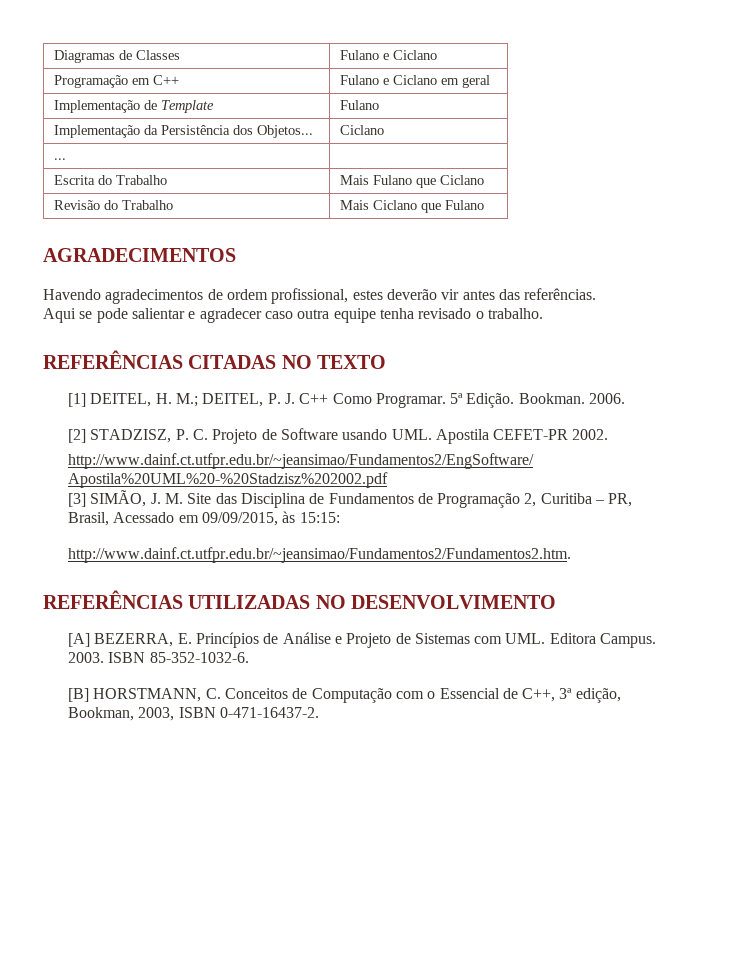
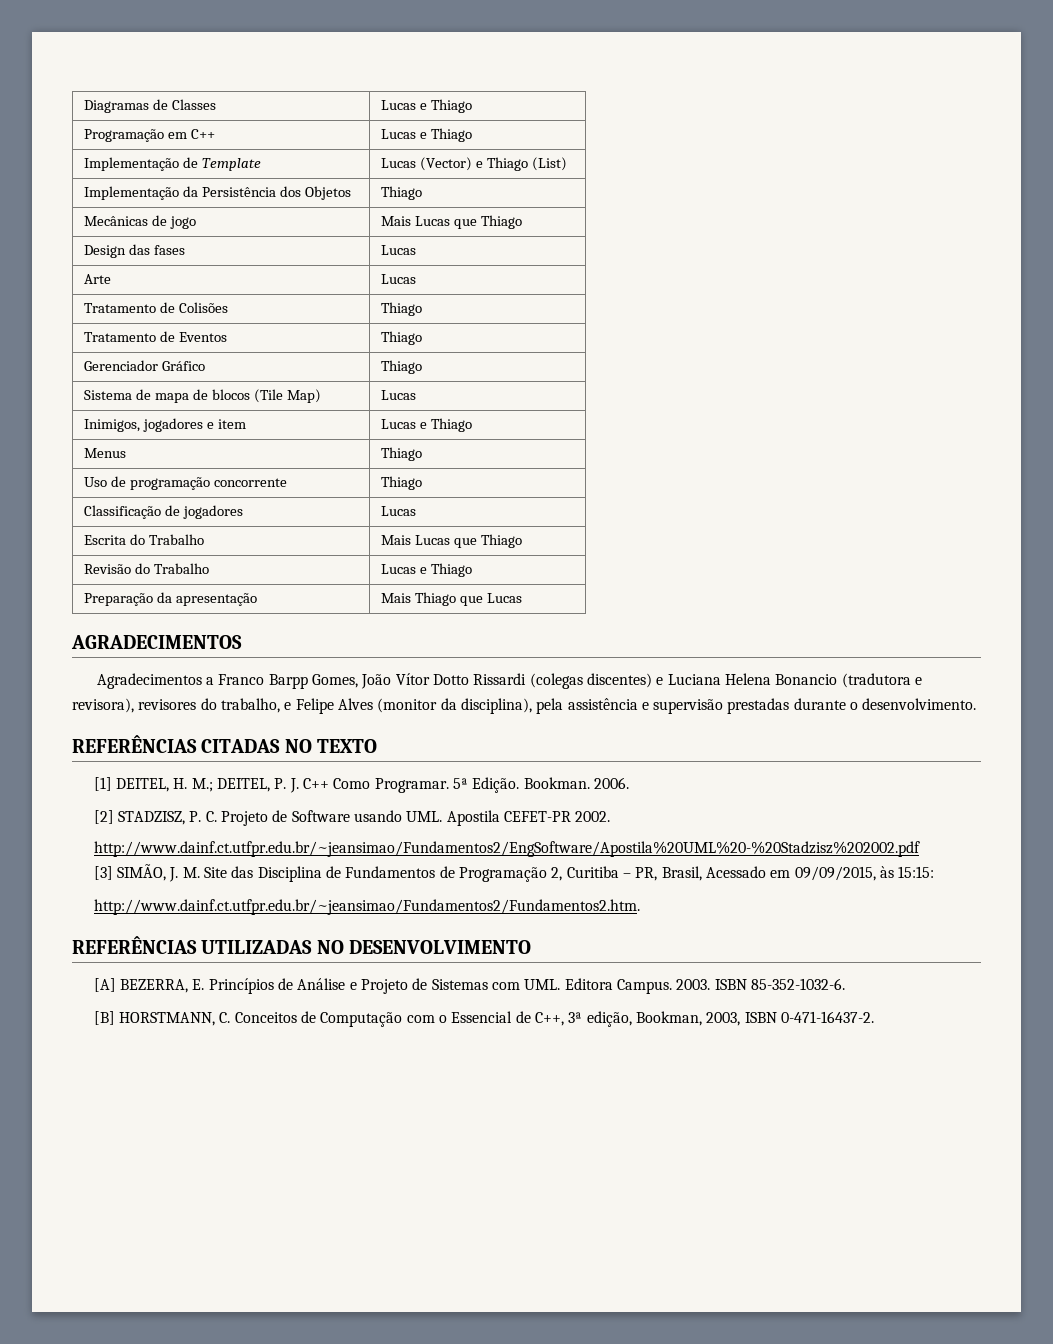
- Diagramas de Classes | Fulano e Ciclano
+ Diagramas de Classes | Lucas e Thiago
- Programação em C++ | Fulano e Ciclano em geral
- Implementação de Template | Fulano
- Implementação da Persistência dos Objetos... | Ciclano
- ... |
+ Programação em C++ | Lucas e Thiago
+ Implementação de Template | Lucas (Vector) e Thiago (List)
+ Implementação da Persistência dos Objetos | Thiago
+ Mecânicas de jogo | Mais Lucas que Thiago
+ Design das fases | Lucas
+ Arte | Lucas
+ Tratamento de Colisões | Thiago
+ Tratamento de Eventos | Thiago
+ Gerenciador Gráfico | Thiago
+ Sistema de mapa de blocos (Tile Map) | Lucas
+ Inimigos, jogadores e item | Lucas e Thiago
+ Menus | Thiago
+ Uso de programação concorrente | Thiago
+ Classificação de jogadores | Lucas
- Escrita do Trabalho | Mais Fulano que Ciclano
+ Escrita do Trabalho | Mais Lucas que Thiago
- Revisão do Trabalho | Mais Ciclano que Fulano
+ Revisão do Trabalho | Lucas e Thiago
+ Preparação da apresentação | Mais Thiago que Lucas
  AGRADECIMENTOS
- Havendo agradecimentos de ordem profissional, estes deverão vir antes das referências.
- Aqui se pode salientar e agradecer caso outra equipe tenha revisado o trabalho.
+ Agradecimentos a Franco Barpp Gomes, João Vítor Dotto Rissardi (colegas discentes) e Luciana Helena Bonancio (tradutora e revisora), revisores do trabalho, e Felipe Alves (monitor da disciplina), pela assistência e supervisão prestadas durante o desenvolvimento.

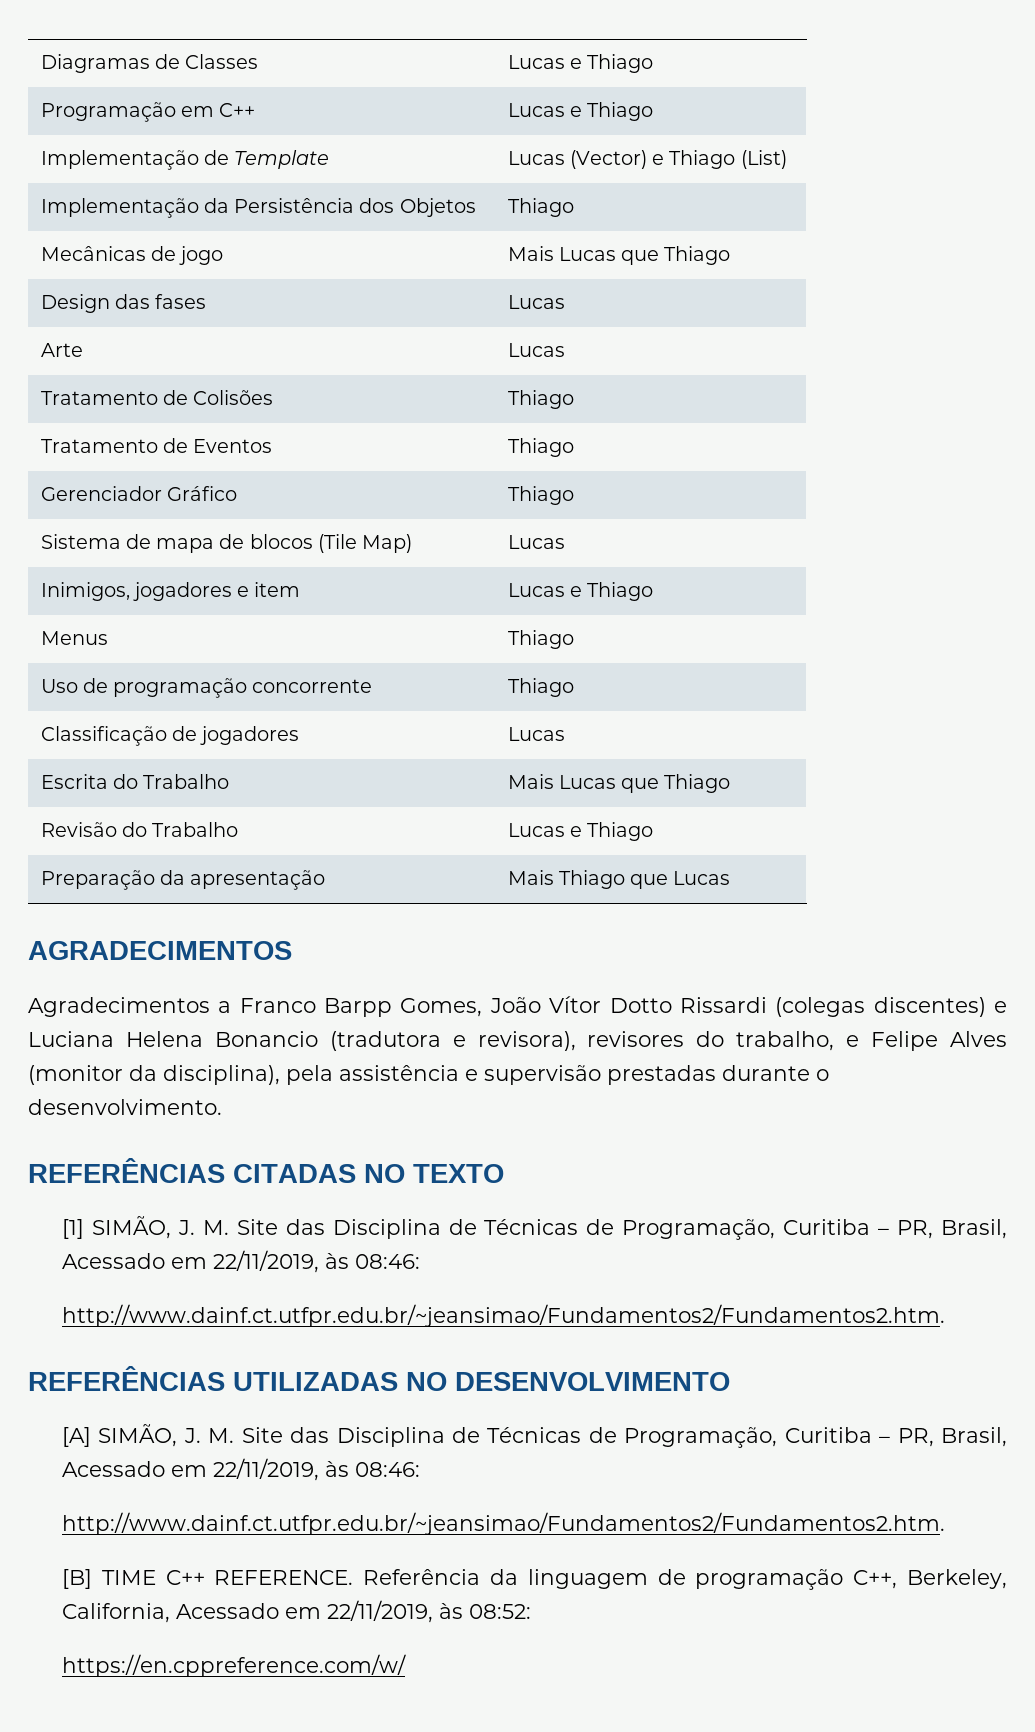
- [1] DEITEL, H. M.; DEITEL, P. J. C++ Como Programar. 5ª Edição. Bookman. 2006.
- [2] STADZISZ, P. C. Projeto de Software usando UML. Apostila CEFET-PR 2002.
- http://www.dainf.ct.utfpr.edu.br/~jeansimao/Fundamentos2/EngSoftware/Apostila%20UML%20-%20Stadzisz%202002.pdf
- [3] SIMÃO, J. M. Site das Disciplina de Fundamentos de Programação 2, Curitiba – PR, Brasil, Acessado em 09/09/2015, às 15:15:
+ [1] SIMÃO, J. M. Site das Disciplina de Técnicas de Programação, Curitiba – PR, Brasil, Acessado em 22/11/2019, às 08:46:
- [A] BEZERRA, E. Princípios de Análise e Projeto de Sistemas com UML. Editora Campus. 2003. ISBN 85-352-1032-6.
- [B] HORSTMANN, C. Conceitos de Computação com o Essencial de C++, 3ª edição, Bookman, 2003, ISBN 0-471-16437-2.
+ [A] SIMÃO, J. M. Site das Disciplina de Técnicas de Programação, Curitiba – PR, Brasil, Acessado em 22/11/2019, às 08:46:
+ http://www.dainf.ct.utfpr.edu.br/~jeansimao/Fundamentos2/Fundamentos2.htm.
+ [B] TIME C++ REFERENCE. Referência da linguagem de programação C++, Berkeley, California, Acessado em 22/11/2019, às 08:52:
+ https://en.cppreference.com/w/

